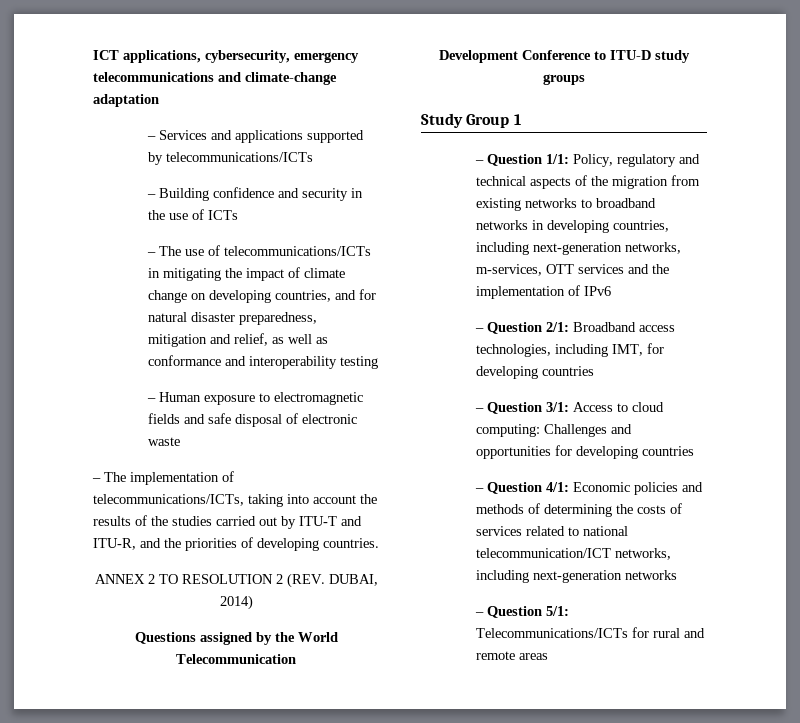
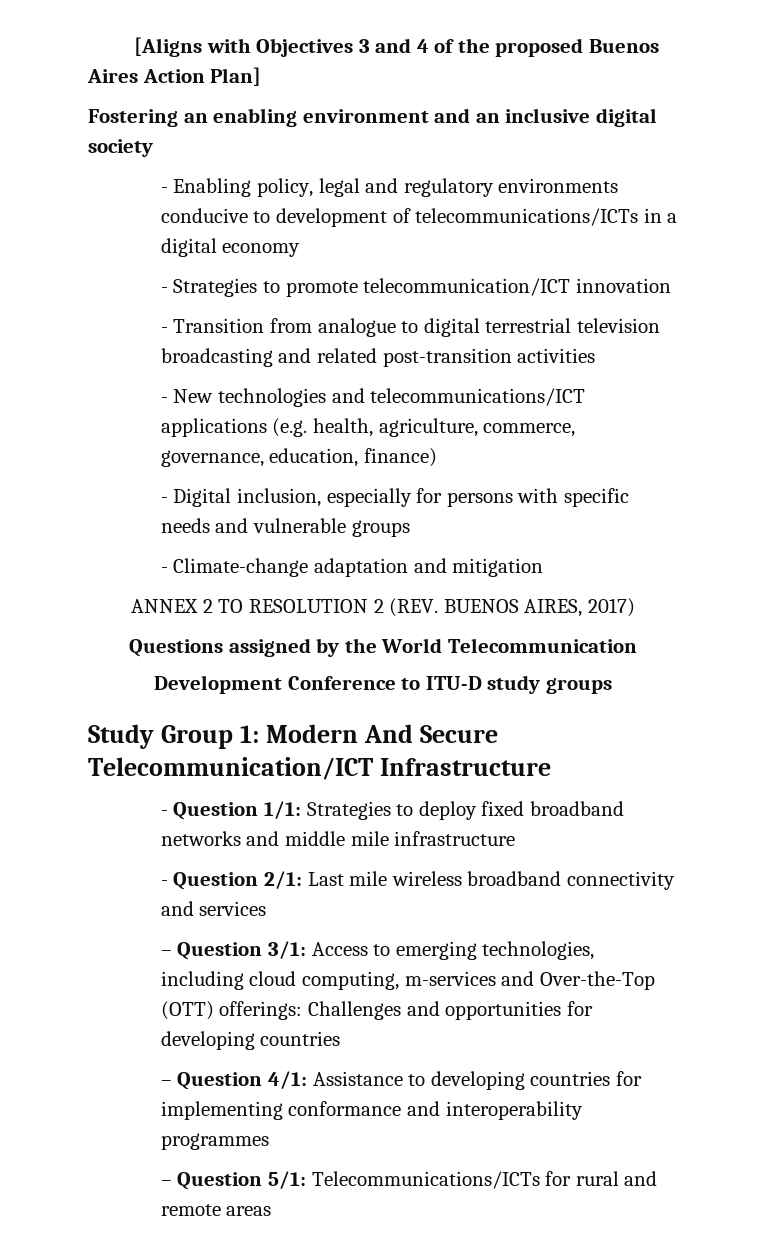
- ICT applications, cybersecurity, emergency telecommunications and climate-change adaptation
- – Services and applications supported by telecommunications/ICTs
- – Building confidence and security in the use of ICTs
- – The use of telecommunications/ICTs in mitigating the impact of climate change on developing countries, and for natural disaster preparedness, mitigation and relief, as well as conformance and interoperability testing
- – Human exposure to electromagnetic fields and safe disposal of electronic waste
- – The implementation of telecommunications/ICTs, taking into account the results of the studies carried out by ITU-T and ITU-R, and the priorities of developing countries.
+ [Aligns with Objectives 3 and 4 of the proposed Buenos Aires Action Plan]
+ Fostering an enabling environment and an inclusive digital society
+ - Enabling policy, legal and regulatory environments conducive to development of telecommunications/ICTs in a digital economy
+ - Strategies to promote telecommunication/ICT innovation
+ - Transition from analogue to digital terrestrial television broadcasting and related post-transition activities
+ - New technologies and telecommunications/ICT applications (e.g. health, agriculture, commerce, governance, education, finance)
+ - Digital inclusion, especially for persons with specific needs and vulnerable groups
+ - Climate-change adaptation and mitigation
- ANNEX 2 TO RESOLUTION 2 (REV. DUBAI, 2014)
+ ANNEX 2 TO RESOLUTION 2 (REV. BUENOS AIRES, 2017)
- Study Group 1
- – Question 1/1: Policy, regulatory and technical aspects of the migration from existing networks to broadband networks in developing countries, including next-generation networks, m-services, OTT services and the implementation of IPv6
- – Question 2/1: Broadband access technologies, including IMT, for developing countries
+ Study Group 1: Modern And Secure Telecommunication/ICT Infrastructure
+ - Question 1/1: Strategies to deploy fixed broadband networks and middle mile infrastructure
+ - Question 2/1: Last mile wireless broadband connectivity and services
- – Question 3/1: Access to cloud computing: Challenges and opportunities for developing countries
+ – Question 3/1: Access to emerging technologies, including cloud computing, m-services and Over-the-Top (OTT) offerings: Challenges and opportunities for developing countries
- – Question 4/1: Economic policies and methods of determining the costs of services related to national telecommunication/ICT networks, including next-generation networks
+ – Question 4/1: Assistance to developing countries for implementing conformance and interoperability programmes

